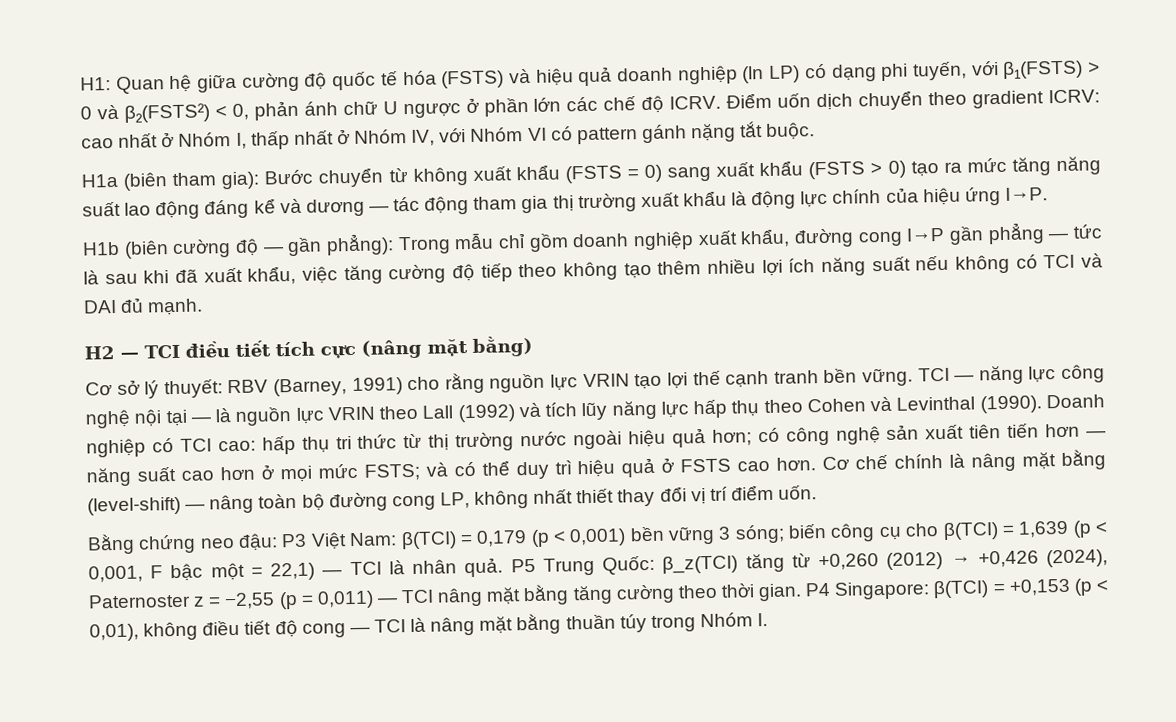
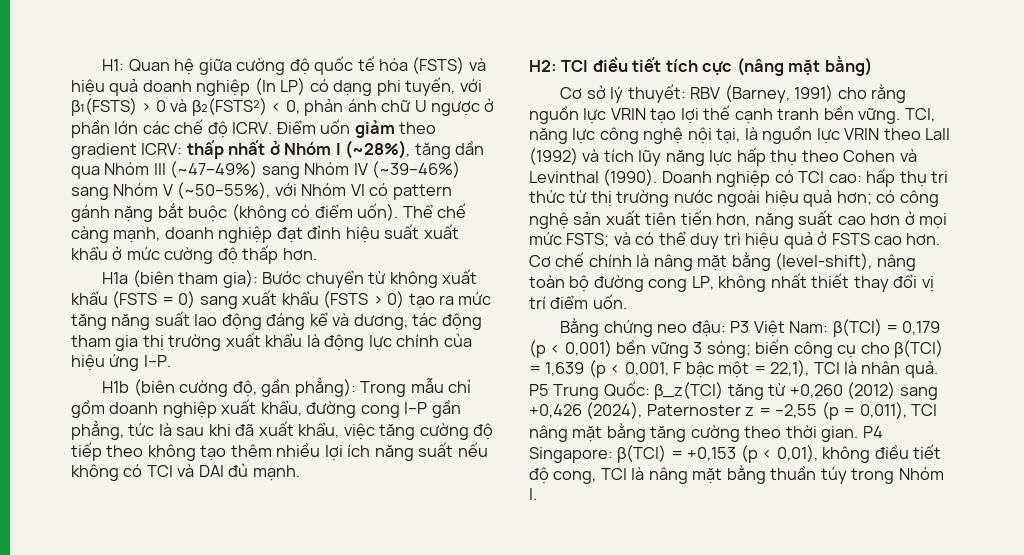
- Điểm uốn dịch chuyển theo gradient ICRV: cao nhất ở Nhóm I, thấp nhất ở Nhóm IV, với Nhóm VI có pattern gánh nặng tắt buộc.
+ Điểm uốn giảm theo gradient ICRV: thấp nhất ở Nhóm I (~28%), tăng dần qua Nhóm III (~47–49%) sang Nhóm IV (~39–46%) sang Nhóm V (~50–55%), với Nhóm VI có pattern gánh nặng bắt buộc (không có điểm uốn). Thể chế càng mạnh, doanh nghiệp đạt đỉnh hiệu suất xuất khẩu ở mức cường độ thấp hơn.
- H1a (biên tham gia): Bước chuyển từ không xuất khẩu (FSTS = 0) sang xuất khẩu (FSTS > 0) tạo ra mức tăng năng suất lao động đáng kể và dương — tác động tham gia thị trường xuất khẩu là động lực chính của hiệu ứng I→P.
+ H1a (biên tham gia): Bước chuyển từ không xuất khẩu (FSTS = 0) sang xuất khẩu (FSTS > 0) tạo ra mức tăng năng suất lao động đáng kể và dương, tác động tham gia thị trường xuất khẩu là động lực chính của hiệu ứng I–P.
- H1b (biên cường độ — gần phẳng): Trong mẫu chỉ gồm doanh nghiệp xuất khẩu, đường cong I→P gần phẳng — tức là sau khi đã xuất khẩu, việc tăng cường độ tiếp theo không tạo thêm nhiều lợi ích năng suất nếu không có TCI và DAI đủ mạnh.
+ H1b (biên cường độ, gần phẳng): Trong mẫu chỉ gồm doanh nghiệp xuất khẩu, đường cong I–P gần phẳng, tức là sau khi đã xuất khẩu, việc tăng cường độ tiếp theo không tạo thêm nhiều lợi ích năng suất nếu không có TCI và DAI đủ mạnh.
- H2 — TCI điều tiết tích cực (nâng mặt bằng)
+ H2: TCI điều tiết tích cực (nâng mặt bằng)
- TCI — năng lực công nghệ nội tại — là nguồn lực VRIN theo Lall (1992) và tích lũy năng lực hấp thụ theo Cohen và Levinthal (1990).
+ TCI, năng lực công nghệ nội tại, là nguồn lực VRIN theo Lall (1992) và tích lũy năng lực hấp thụ theo Cohen và Levinthal (1990).
- Doanh nghiệp có TCI cao: hấp thụ tri thức từ thị trường nước ngoài hiệu quả hơn; có công nghệ sản xuất tiên tiến hơn — năng suất cao hơn ở mọi mức FSTS; và có thể duy trì hiệu quả ở FSTS cao hơn.
+ Doanh nghiệp có TCI cao: hấp thụ tri thức từ thị trường nước ngoài hiệu quả hơn; có công nghệ sản xuất tiên tiến hơn, năng suất cao hơn ở mọi mức FSTS; và có thể duy trì hiệu quả ở FSTS cao hơn.
- Cơ chế chính là nâng mặt bằng (level-shift) — nâng toàn bộ đường cong LP, không nhất thiết thay đổi vị trí điểm uốn.
+ Cơ chế chính là nâng mặt bằng (level-shift), nâng toàn bộ đường cong LP, không nhất thiết thay đổi vị trí điểm uốn.
- Bằng chứng neo đậu: P3 Việt Nam: β(TCI) = 0,179 (p < 0,001) bền vững 3 sóng; biến công cụ cho β(TCI) = 1,639 (p < 0,001, F bậc một = 22,1) — TCI là nhân quả.
+ Bằng chứng neo đậu: P3 Việt Nam: β(TCI) = 0,179 (p < 0,001) bền vững 3 sóng; biến công cụ cho β(TCI) = 1,639 (p < 0,001, F bậc một = 22,1), TCI là nhân quả.
- P5 Trung Quốc: β_z(TCI) tăng từ +0,260 (2012) → +0,426 (2024), Paternoster z = −2,55 (p = 0,011) — TCI nâng mặt bằng tăng cường theo thời gian.
+ P5 Trung Quốc: β_z(TCI) tăng từ +0,260 (2012) sang +0,426 (2024), Paternoster z = −2,55 (p = 0,011), TCI nâng mặt bằng tăng cường theo thời gian.
- P4 Singapore: β(TCI) = +0,153 (p < 0,01), không điều tiết độ cong — TCI là nâng mặt bằng thuần túy trong Nhóm I.
+ P4 Singapore: β(TCI) = +0,153 (p < 0,01), không điều tiết độ cong, TCI là nâng mặt bằng thuần túy trong Nhóm I.

